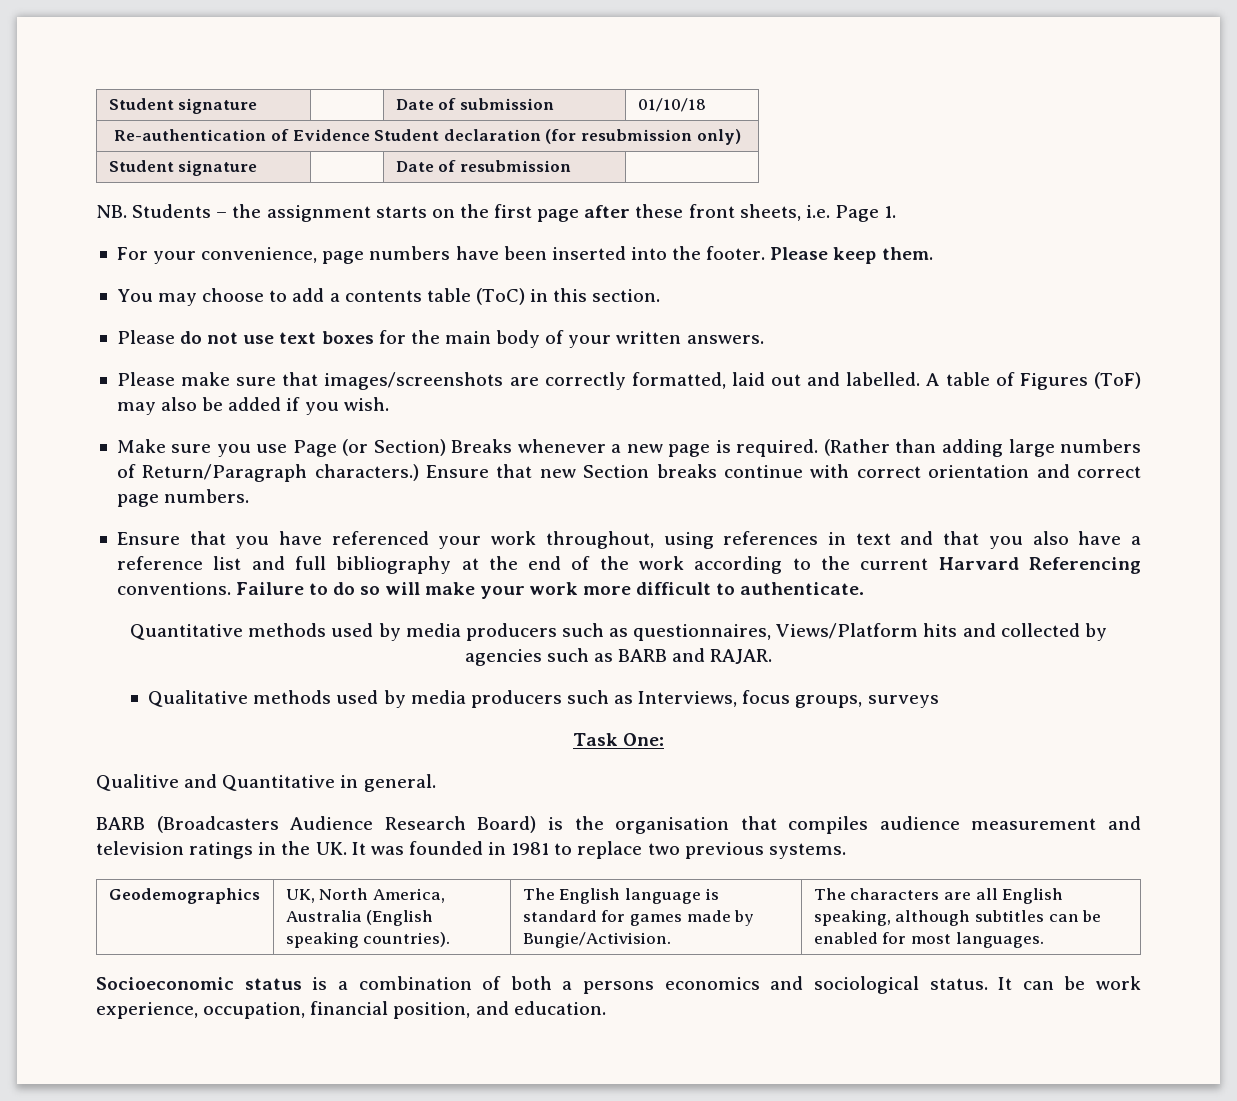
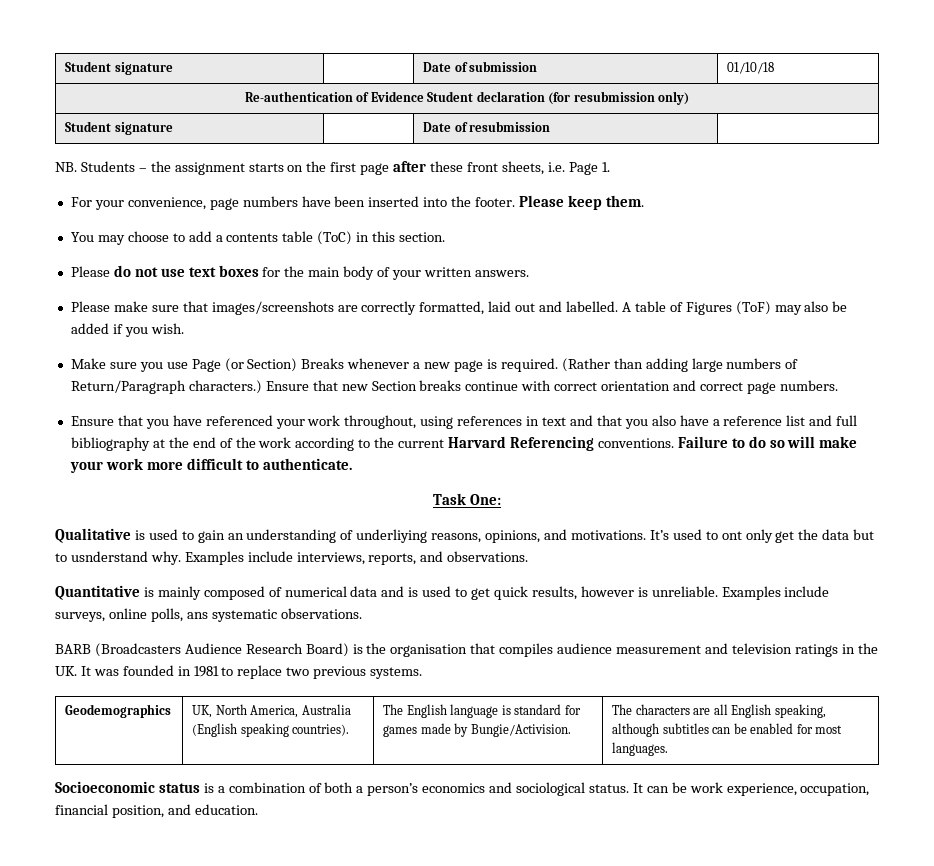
- Quantitative methods used by media producers such as questionnaires, Views/Platform hits and collected by agencies such as BARB and RAJAR.
- Qualitative methods used by media producers such as Interviews, focus groups, surveys
  Task One:
- Qualitive and Quantitative in general.
+ Qualitative is used to gain an understanding of underliying reasons, opinions, and motivations. It’s used to ont only get the data but to usnderstand why. Examples include interviews, reports, and observations.
+ Quantitative is mainly composed of numerical data and is used to get quick results, however is unreliable. Examples include surveys, online polls, ans systematic observations.
- Socioeconomic status is a combination of both a persons economics and sociological status.
+ Socioeconomic status is a combination of both a person’s economics and sociological status.

